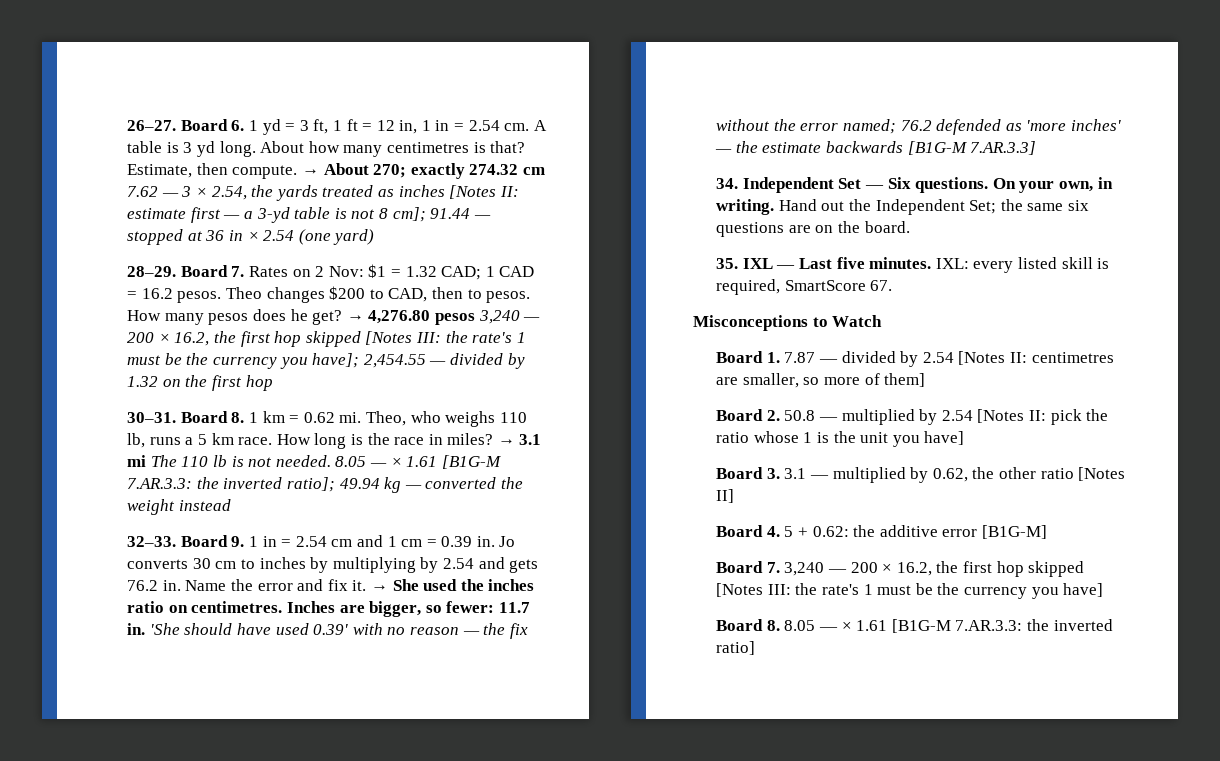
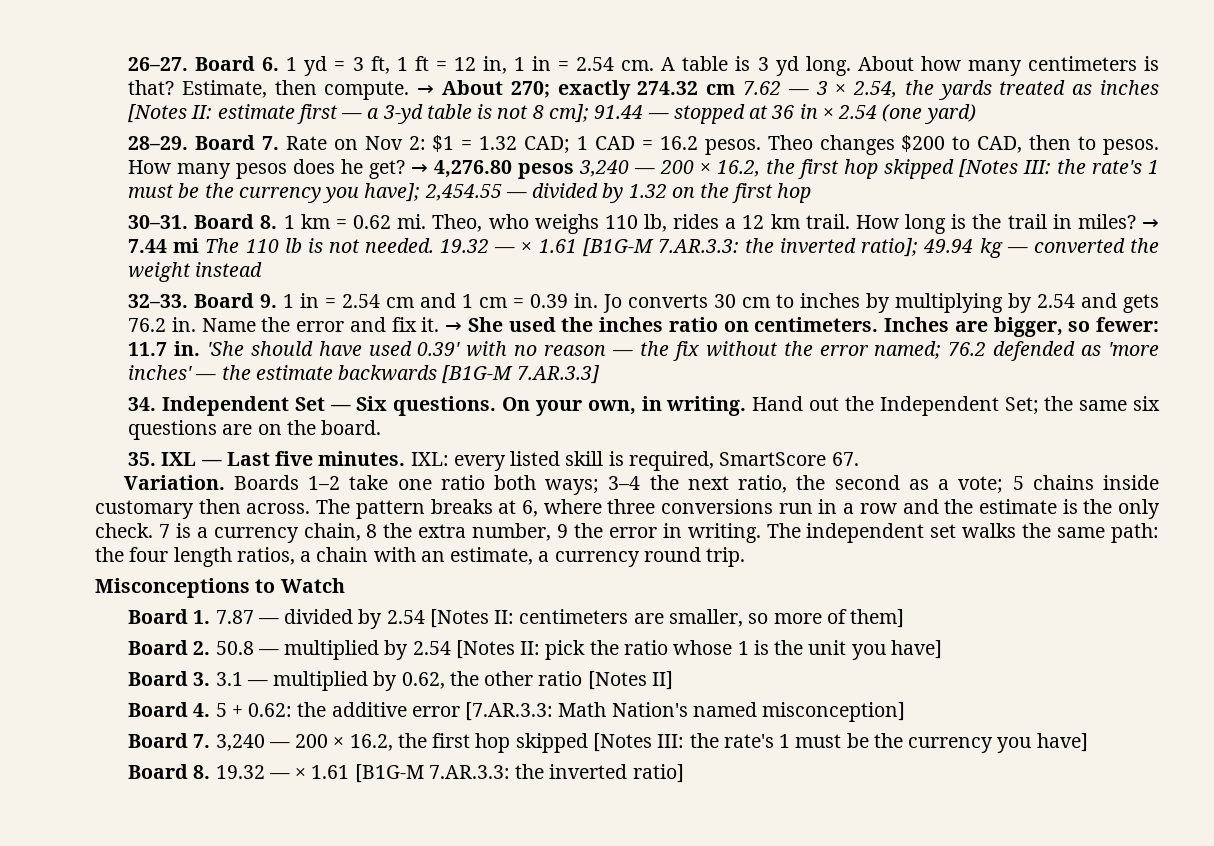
- About how many centimetres is that?
+ About how many centimeters is that?
- Board 7. Rates on 2 Nov: $1 = 1.32 CAD; 1 CAD = 16.2 pesos.
+ Board 7. Rate on Nov 2: $1 = 1.32 CAD; 1 CAD = 16.2 pesos.
- Theo, who weighs 110 lb, runs a 5 km race.
+ Theo, who weighs 110 lb, rides a 12 km trail.
- How long is the race in miles?
+ How long is the trail in miles?
- → 3.1 mi The 110 lb is not needed.
+ → 7.44 mi The 110 lb is not needed.
- 8.05 — × 1.61 [B1G-M 7.AR.3.3: the inverted ratio]; 49.94 kg — converted the weight instead
+ 19.32 — × 1.61 [B1G-M 7.AR.3.3: the inverted ratio]; 49.94 kg — converted the weight instead
- → She used the inches ratio on centimetres.
+ → She used the inches ratio on centimeters.
+ Variation. Boards 1–2 take one ratio both ways; 3–4 the next ratio, the second as a vote; 5 chains inside customary then across. The pattern breaks at 6, where three conversions run in a row and the estimate is the only check. 7 is a currency chain, 8 the extra number, 9 the error in writing. The independent set walks the same path: the four length ratios, a chain with an estimate, a currency round trip.
- Board 1. 7.87 — divided by 2.54 [Notes II: centimetres are smaller, so more of them]
+ Board 1. 7.87 — divided by 2.54 [Notes II: centimeters are smaller, so more of them]
- Board 4. 5 + 0.62: the additive error [B1G-M]
+ Board 4. 5 + 0.62: the additive error [7.AR.3.3: Math Nation's named misconception]
- Board 8. 8.05 — × 1.61 [B1G-M 7.AR.3.3: the inverted ratio]
+ Board 8. 19.32 — × 1.61 [B1G-M 7.AR.3.3: the inverted ratio]

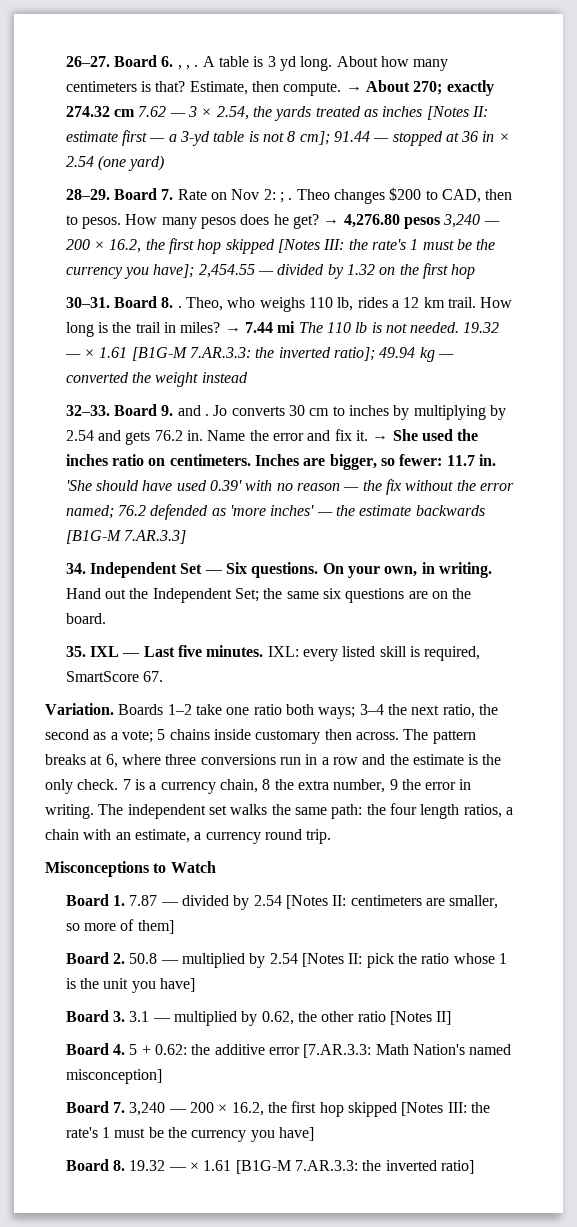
- Board 6. 1 yd = 3 ft, 1 ft = 12 in, 1 in = 2.54 cm.
+ Board 6. , , .
- Board 7. Rate on Nov 2: $1 = 1.32 CAD; 1 CAD = 16.2 pesos.
+ Board 7. Rate on Nov 2: ; .
- Board 8. 1 km = 0.62 mi.
+ Board 8. .
- Board 9. 1 in = 2.54 cm and 1 cm = 0.39 in.
+ Board 9. and .

